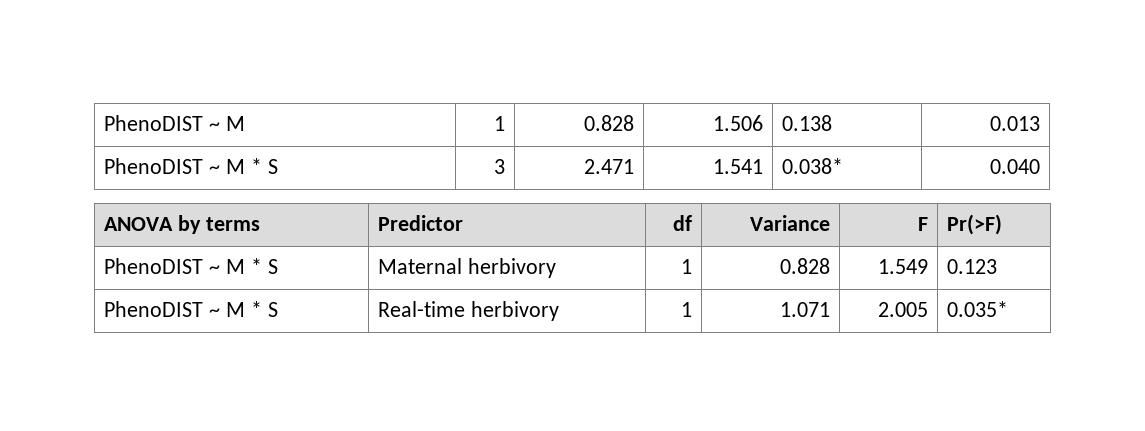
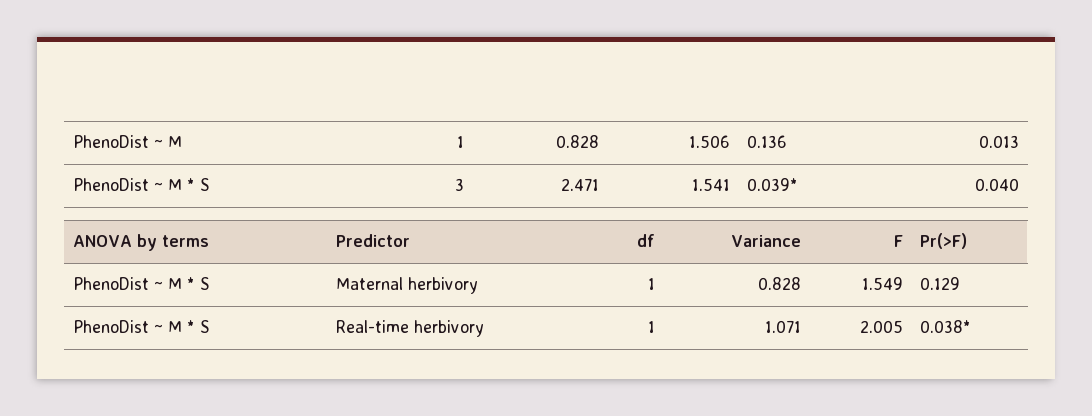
- PhenoDIST ~ M | 1 | 0.828 | 1.506 | 0.138 | 0.013
+ PhenoDist ~ M | 1 | 0.828 | 1.506 | 0.136 | 0.013
- PhenoDIST ~ M * S | 3 | 2.471 | 1.541 | 0.038* | 0.040
+ PhenoDist ~ M * S | 3 | 2.471 | 1.541 | 0.039* | 0.040
- PhenoDIST ~ M * S | Maternal herbivory | 1 | 0.828 | 1.549 | 0.123
- PhenoDIST ~ M * S | Real-time herbivory | 1 | 1.071 | 2.005 | 0.035*
+ PhenoDist ~ M * S | Maternal herbivory | 1 | 0.828 | 1.549 | 0.129
+ PhenoDist ~ M * S | Real-time herbivory | 1 | 1.071 | 2.005 | 0.038*

